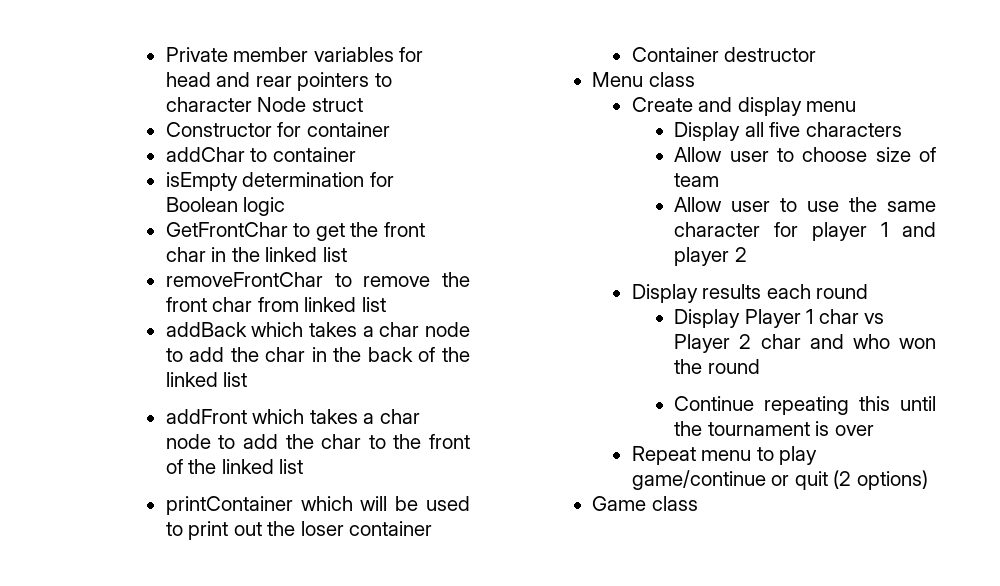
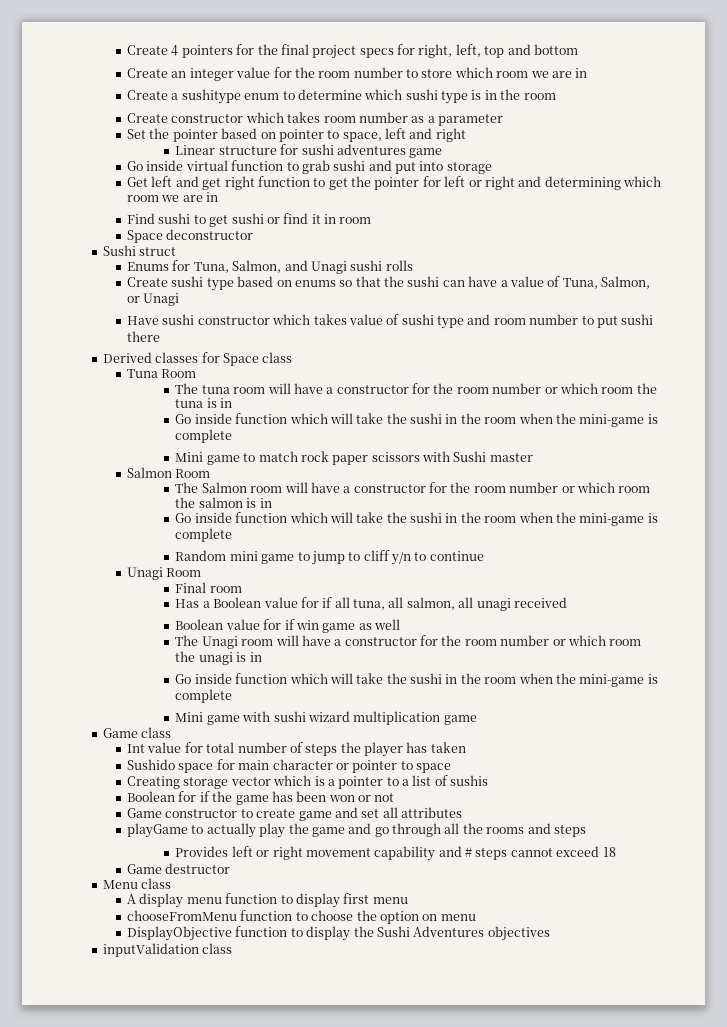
- Private member variables for head and rear pointers to character Node struct
- Constructor for container
- addChar to container
- isEmpty determination for Boolean logic
- GetFrontChar to get the front char in the linked list
- removeFrontChar to remove the front char from linked list
- addBack which takes a char node to add the char in the back of the linked list
- addFront which takes a char node to add the char to the front of the linked list
- printContainer which will be used to print out the loser container
- Container destructor
+ Create 4 pointers for the final project specs for right, left, top and bottom
+ Create an integer value for the room number to store which room we are in
+ Create a sushitype enum to determine which sushi type is in the room
+ Create constructor which takes room number as a parameter
+ Set the pointer based on pointer to space, left and right
+ Linear structure for sushi adventures game
+ Go inside virtual function to grab sushi and put into storage
+ Get left and get right function to get the pointer for left or right and determining which room we are in
+ Find sushi to get sushi or find it in room
+ Space deconstructor
+ Sushi struct
+ Enums for Tuna, Salmon, and Unagi sushi rolls
+ Create sushi type based on enums so that the sushi can have a value of Tuna, Salmon, or Unagi
+ Have sushi constructor which takes value of sushi type and room number to put sushi there
+ Derived classes for Space class
+ Tuna Room
+ The tuna room will have a constructor for the room number or which room the tuna is in
+ Go inside function which will take the sushi in the room when the mini-game is complete
+ Mini game to match rock paper scissors with Sushi master
+ Salmon Room
+ The Salmon room will have a constructor for the room number or which room the salmon is in
+ Go inside function which will take the sushi in the room when the mini-game is complete
+ Random mini game to jump to cliff y/n to continue
+ Unagi Room
+ Final room
+ Has a Boolean value for if all tuna, all salmon, all unagi received
+ Boolean value for if win game as well
+ The Unagi room will have a constructor for the room number or which room the unagi is in
+ Go inside function which will take the sushi in the room when the mini-game is complete
+ Mini game with sushi wizard multiplication game
+ Game class
+ Int value for total number of steps the player has taken
+ Sushido space for main character or pointer to space
+ Creating storage vector which is a pointer to a list of sushis
+ Boolean for if the game has been won or not
+ Game constructor to create game and set all attributes
+ playGame to actually play the game and go through all the rooms and steps
+ Provides left or right movement capability and # steps cannot exceed 18
+ Game destructor
- Create and display menu
- Display all five characters
- Allow user to choose size of team
- Allow user to use the same character for player 1 and player 2
- Display results each round
- Display Player 1 char vs Player 2 char and who won the round
- Continue repeating this until the tournament is over
- Repeat menu to play game/continue or quit (2 options)
- Game class
+ A display menu function to display first menu
+ chooseFromMenu function to choose the option on menu
+ DisplayObjective function to display the Sushi Adventures objectives
+ inputValidation class

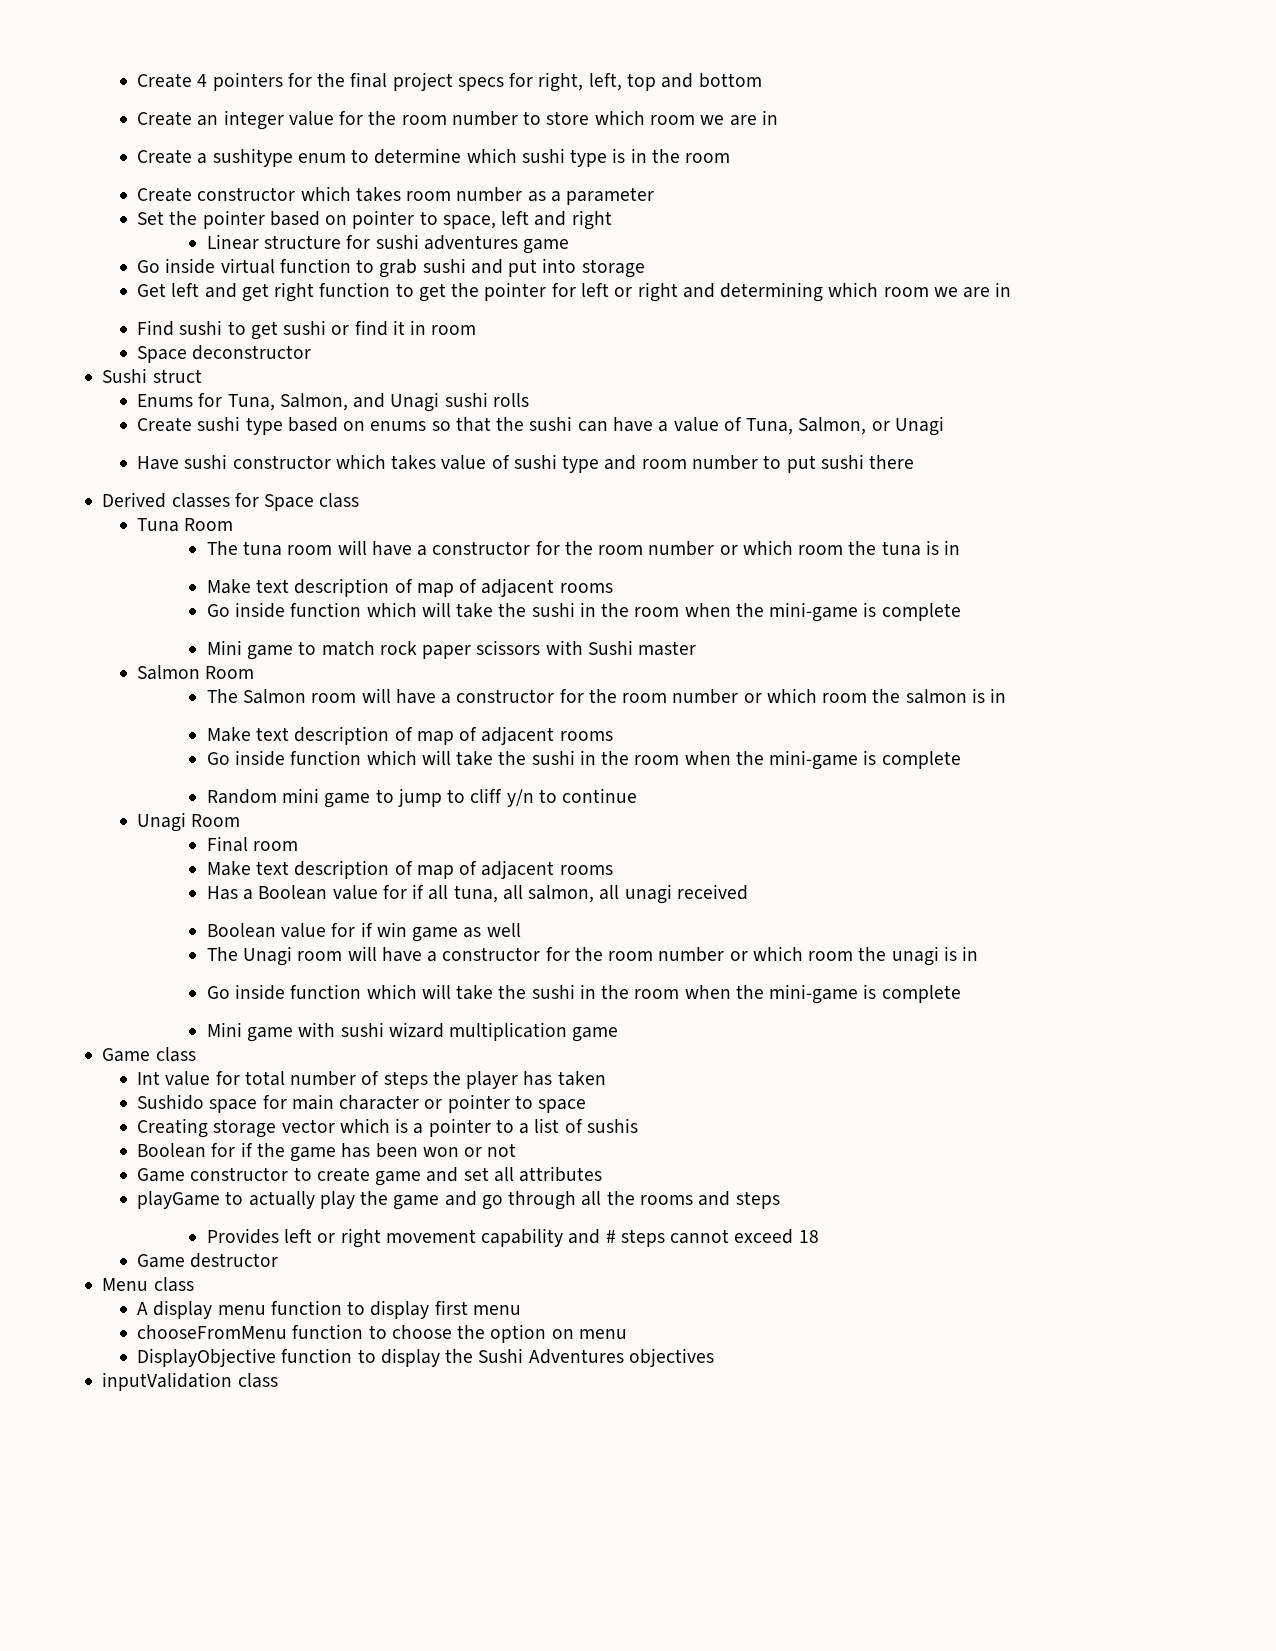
  The tuna room will have a constructor for the room number or which room the tuna is in
+ Make text description of map of adjacent rooms
  The Salmon room will have a constructor for the room number or which room the salmon is in
+ Make text description of map of adjacent rooms
  Final room
+ Make text description of map of adjacent rooms

